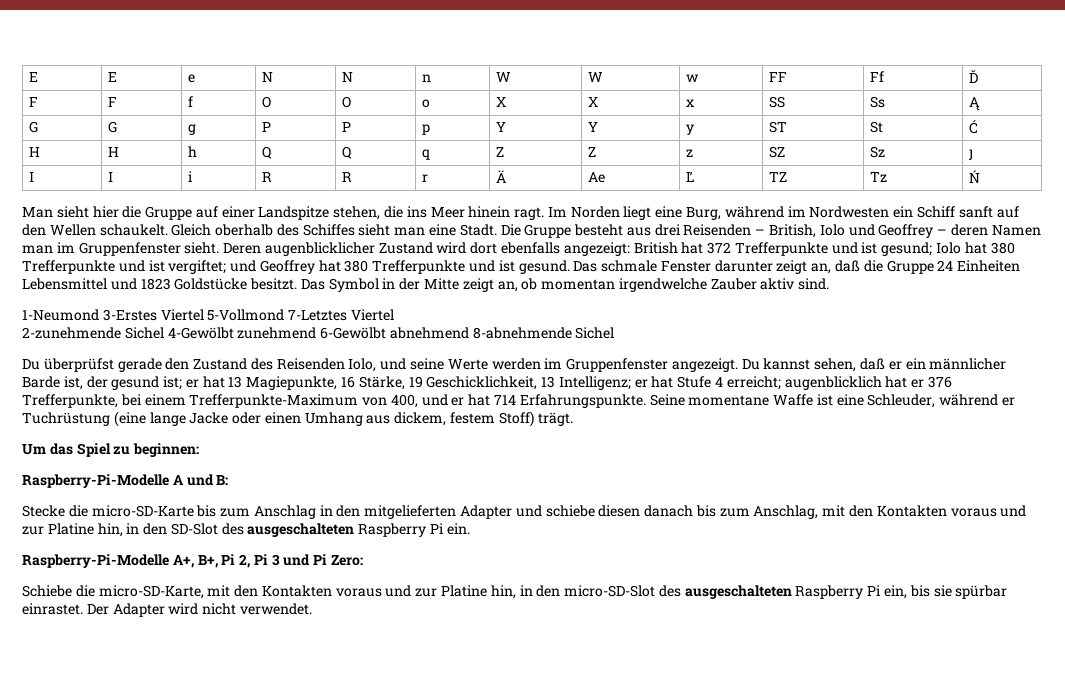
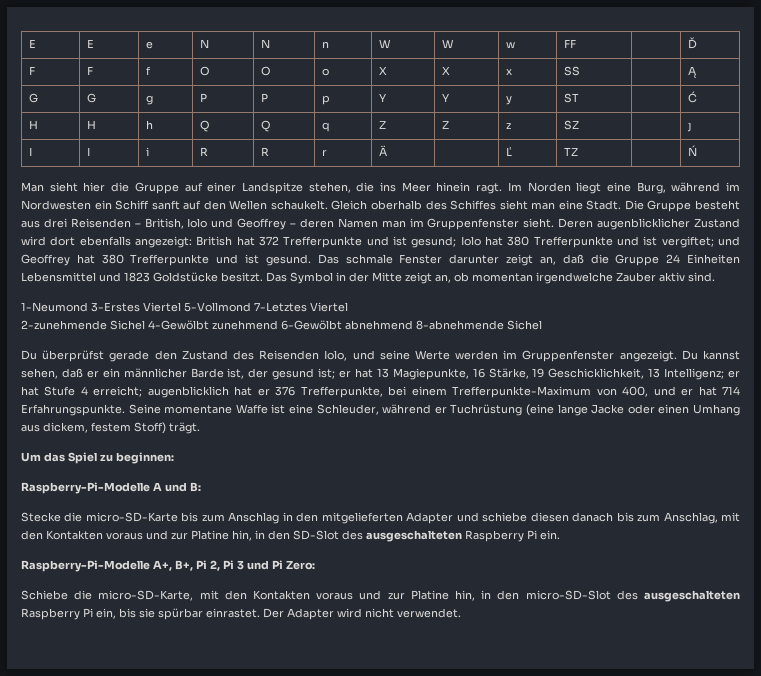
- E | E | e | N | N | n | W | W | w | FF | Ff | Ď
+ E | E | e | N | N | n | W | W | w | FF | | Ď
- F | F | f | O | O | o | X | X | x | SS | Ss | Ą
+ F | F | f | O | O | o | X | X | x | SS | | Ą
- G | G | g | P | P | p | Y | Y | y | ST | St | Ć
+ G | G | g | P | P | p | Y | Y | y | ST | | Ć
- H | H | h | Q | Q | q | Z | Z | z | SZ | Sz | ȷ
+ H | H | h | Q | Q | q | Z | Z | z | SZ | | ȷ
- I | I | i | R | R | r | Ä | Ae | Ľ | TZ | Tz | Ń
+ I | I | i | R | R | r | Ä | | Ľ | TZ | | Ń

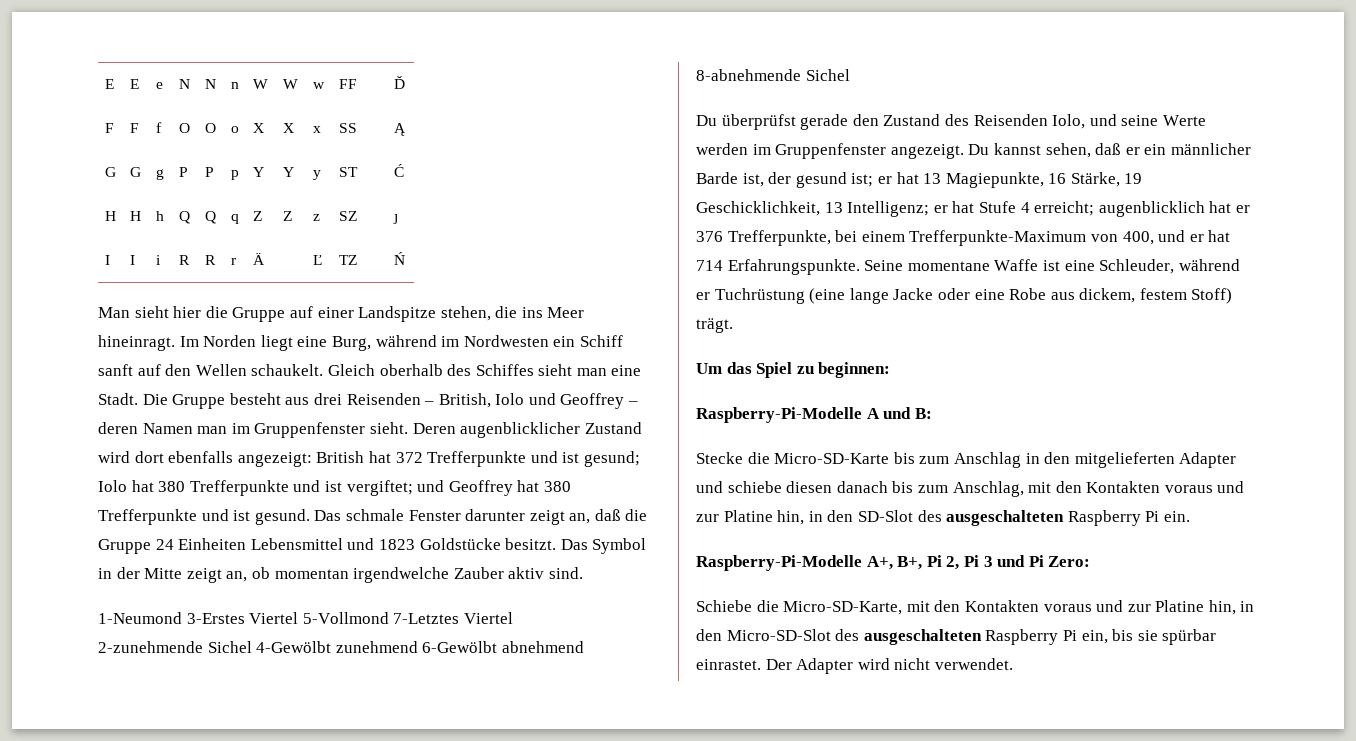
- Man sieht hier die Gruppe auf einer Landspitze stehen, die ins Meer hinein ragt.
+ Man sieht hier die Gruppe auf einer Landspitze stehen, die ins Meer hineinragt.
- Seine momentane Waffe ist eine Schleuder, während er Tuchrüstung (eine lange Jacke oder einen Umhang aus dickem, festem Stoff) trägt.
+ Seine momentane Waffe ist eine Schleuder, während er Tuchrüstung (eine lange Jacke oder eine Robe aus dickem, festem Stoff) trägt.
- Stecke die micro-SD-Karte bis zum Anschlag in den mitgelieferten Adapter und schiebe diesen danach bis zum Anschlag, mit den Kontakten voraus und zur Platine hin, in den SD-Slot des ausgeschalteten Raspberry Pi ein.
+ Stecke die Micro-SD-Karte bis zum Anschlag in den mitgelieferten Adapter und schiebe diesen danach bis zum Anschlag, mit den Kontakten voraus und zur Platine hin, in den SD-Slot des ausgeschalteten Raspberry Pi ein.
- Schiebe die micro-SD-Karte, mit den Kontakten voraus und zur Platine hin, in den micro-SD-Slot des ausgeschalteten Raspberry Pi ein, bis sie spürbar einrastet.
+ Schiebe die Micro-SD-Karte, mit den Kontakten voraus und zur Platine hin, in den Micro-SD-Slot des ausgeschalteten Raspberry Pi ein, bis sie spürbar einrastet.

